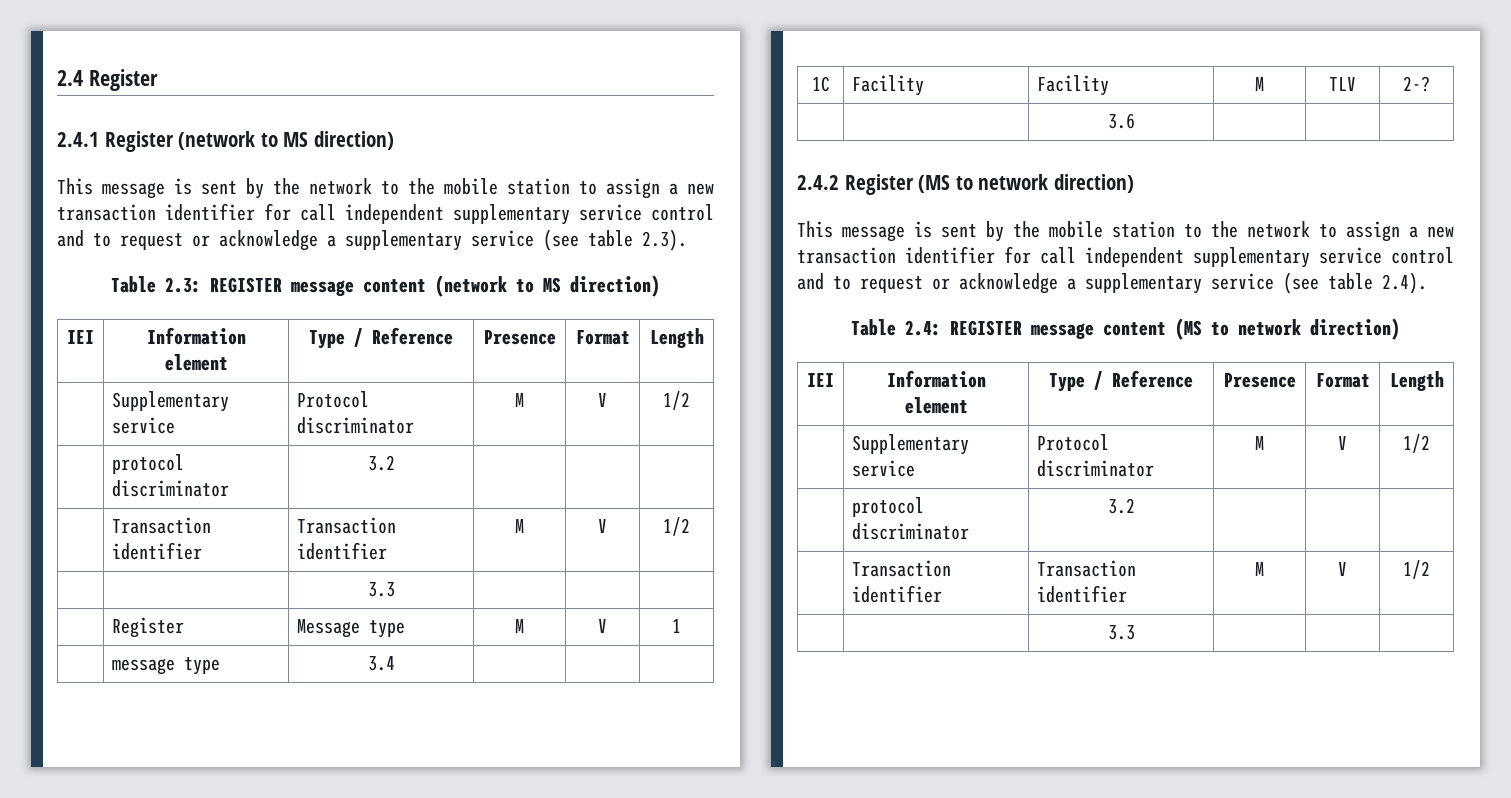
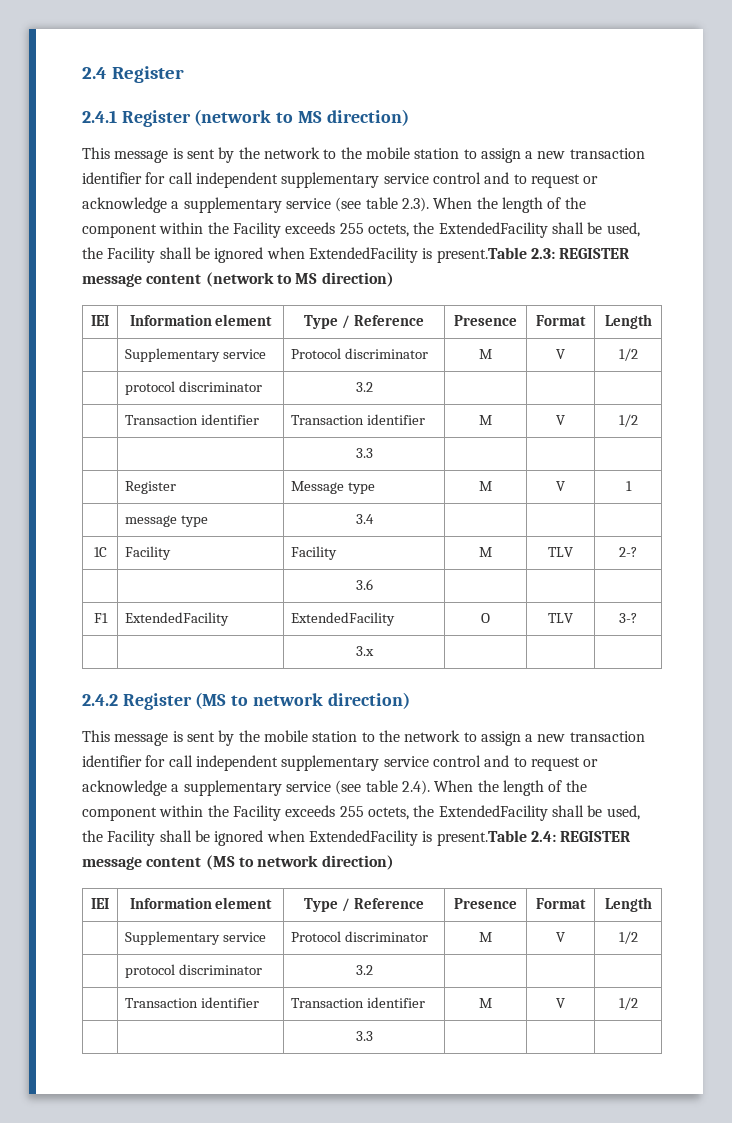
- This message is sent by the network to the mobile station to assign a new transaction identifier for call independent supplementary service control and to request or acknowledge a supplementary service (see table 2.3).
- Table 2.3: REGISTER message content (network to MS direction)
+ This message is sent by the network to the mobile station to assign a new transaction identifier for call independent supplementary service control and to request or acknowledge a supplementary service (see table 2.3). When the length of the component within the Facility exceeds 255 octets, the ExtendedFacility shall be used, the Facility shall be ignored when ExtendedFacility is present.Table 2.3: REGISTER message content (network to MS direction)
+ F1 | ExtendedFacility | ExtendedFacility | O | TLV | 3-?
+ | | 3.x | | |
- This message is sent by the mobile station to the network to assign a new transaction identifier for call independent supplementary service control and to request or acknowledge a supplementary service (see table 2.4).
- Table 2.4: REGISTER message content (MS to network direction)
+ This message is sent by the mobile station to the network to assign a new transaction identifier for call independent supplementary service control and to request or acknowledge a supplementary service (see table 2.4). When the length of the component within the Facility exceeds 255 octets, the ExtendedFacility shall be used, the Facility shall be ignored when ExtendedFacility is present.Table 2.4: REGISTER message content (MS to network direction)

